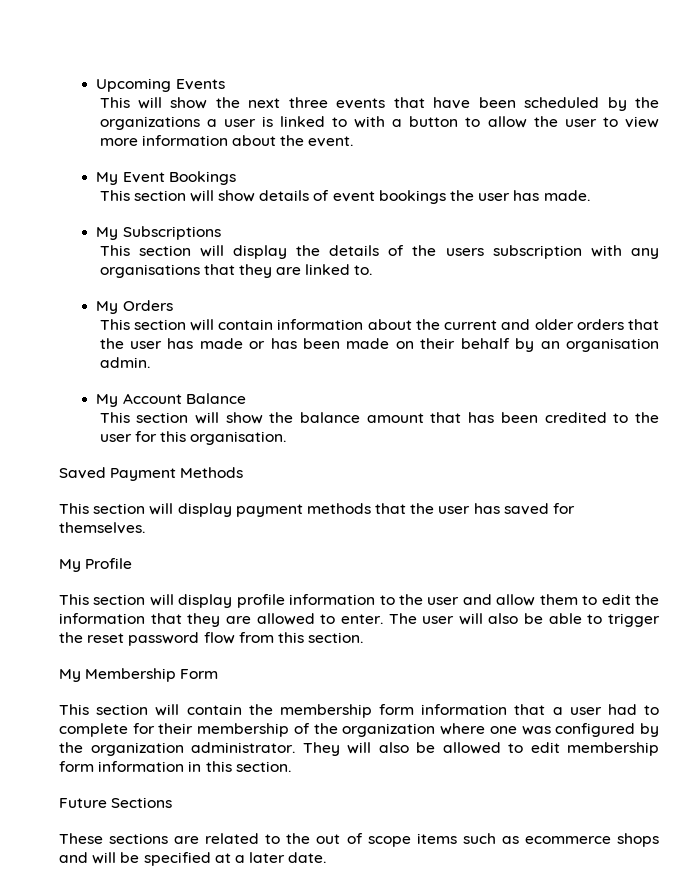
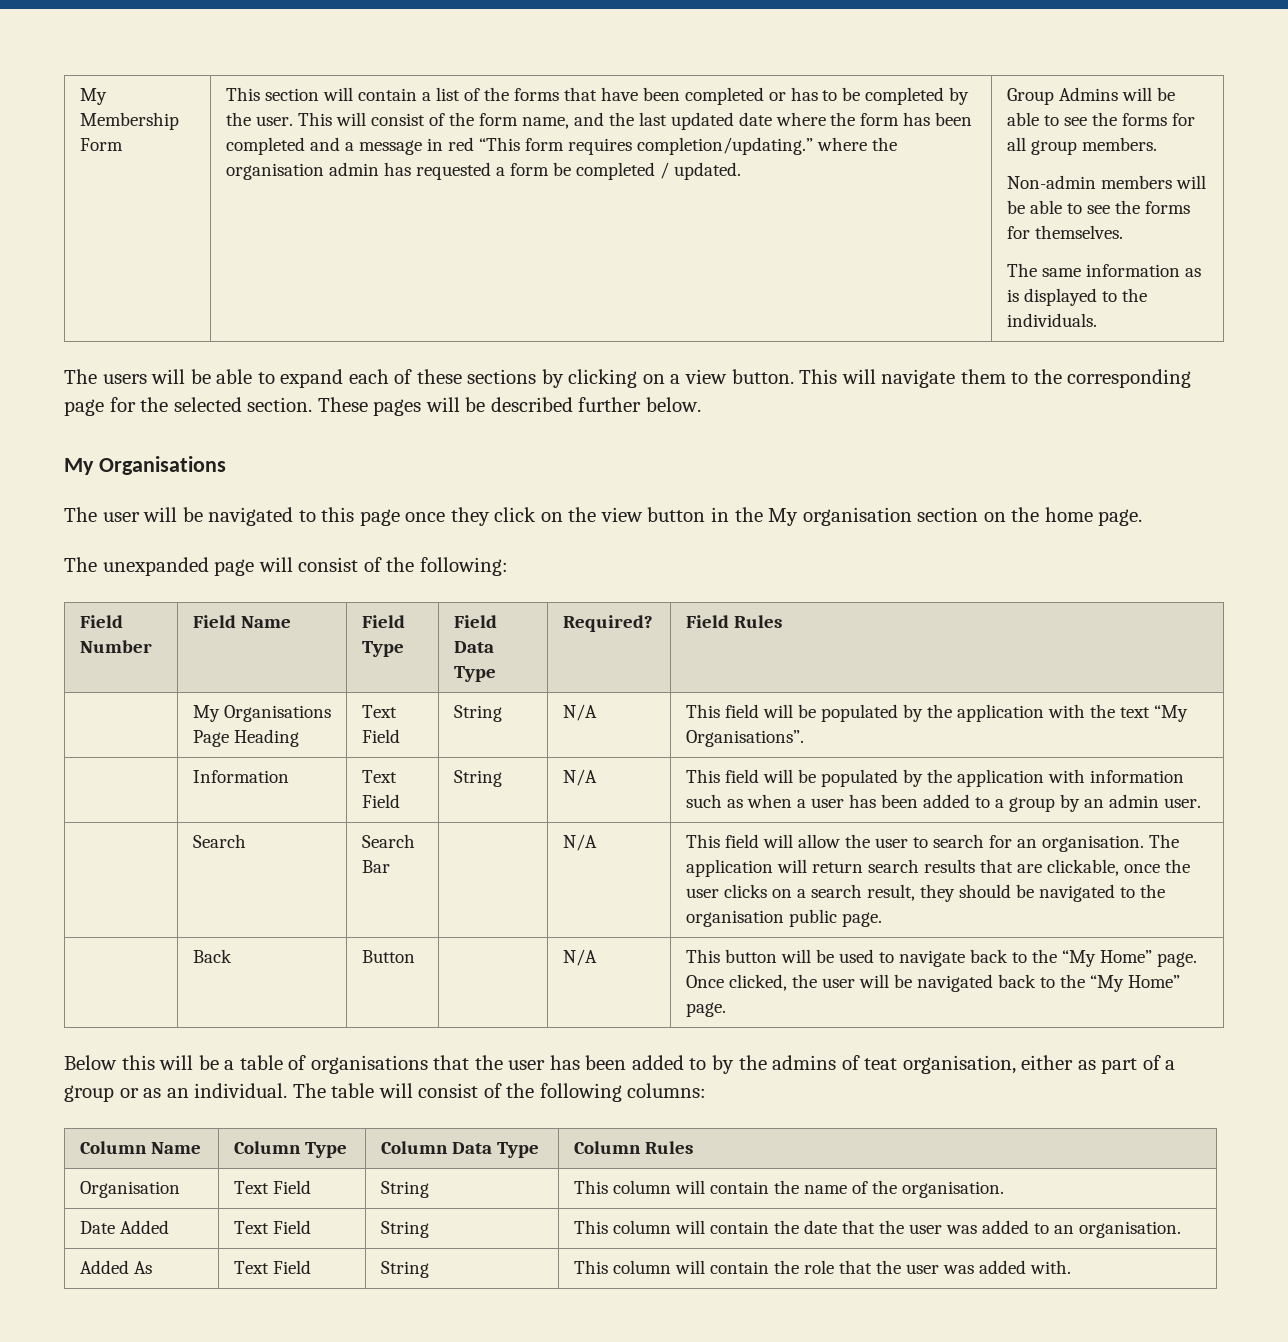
- Upcoming Events
- This will show the next three events that have been scheduled by the organizations a user is linked to with a button to allow the user to view more information about the event.
- My Event Bookings
- This section will show details of event bookings the user has made.
- My Subscriptions
- This section will display the details of the users subscription with any organisations that they are linked to.
- My Orders
- This section will contain information about the current and older orders that the user has made or has been made on their behalf by an organisation admin.
- My Account Balance
- This section will show the balance amount that has been credited to the user for this organisation.
- Saved Payment Methods
- This section will display payment methods that the user has saved for themselves.
- My Profile
- This section will display profile information to the user and allow them to edit the information that they are allowed to enter. The user will also be able to trigger the reset password flow from this section.
- My Membership Form
- This section will contain the membership form information that a user had to complete for their membership of the organization where one was configured by the organization administrator. They will also be allowed to edit membership form information in this section.
- Future Sections
- These sections are related to the out of scope items such as ecommerce shops and will be specified at a later date.
+ My Membership Form | This section will contain a list of the forms that have been completed or has to be completed by the user. This will consist of the form name, and the last updated date where the form has been completed and a message in red “This form requires completion/updating.” where the organisation admin has requested a form be completed / updated. | Group Admins will be able to see the forms for all group members.
+ Non-admin members will be able to see the forms for themselves.
+ The same information as is displayed to the individuals.
+ The users will be able to expand each of these sections by clicking on a view button. This will navigate them to the corresponding page for the selected section. These pages will be described further below.
+ My Organisations
+ The user will be navigated to this page once they click on the view button in the My organisation section on the home page.
+ The unexpanded page will consist of the following:
+ Field Number | Field Name | Field Type | Field Data Type | Required? | Field Rules
+ | My Organisations Page Heading | Text Field | String | N/A | This field will be populated by the application with the text “My Organisations”.
+ | Information | Text Field | String | N/A | This field will be populated by the application with information such as when a user has been added to a group by an admin user.
+ | Search | Search Bar | | N/A | This field will allow the user to search for an organisation. The application will return search results that are clickable, once the user clicks on a search result, they should be navigated to the organisation public page.
+ | Back | Button | | N/A | This button will be used to navigate back to the “My Home” page. Once clicked, the user will be navigated back to the “My Home” page.
+ Below this will be a table of organisations that the user has been added to by the admins of teat organisation, either as part of a group or as an individual. The table will consist of the following columns:
+ Column Name | Column Type | Column Data Type | Column Rules
+ Organisation | Text Field | String | This column will contain the name of the organisation.
+ Date Added | Text Field | String | This column will contain the date that the user was added to an organisation.
+ Added As | Text Field | String | This column will contain the role that the user was added with.

